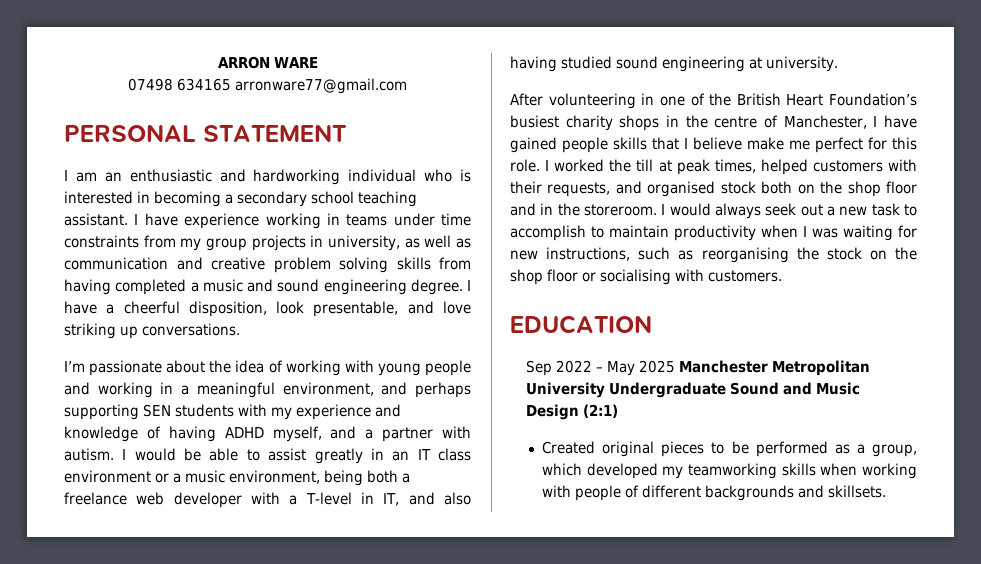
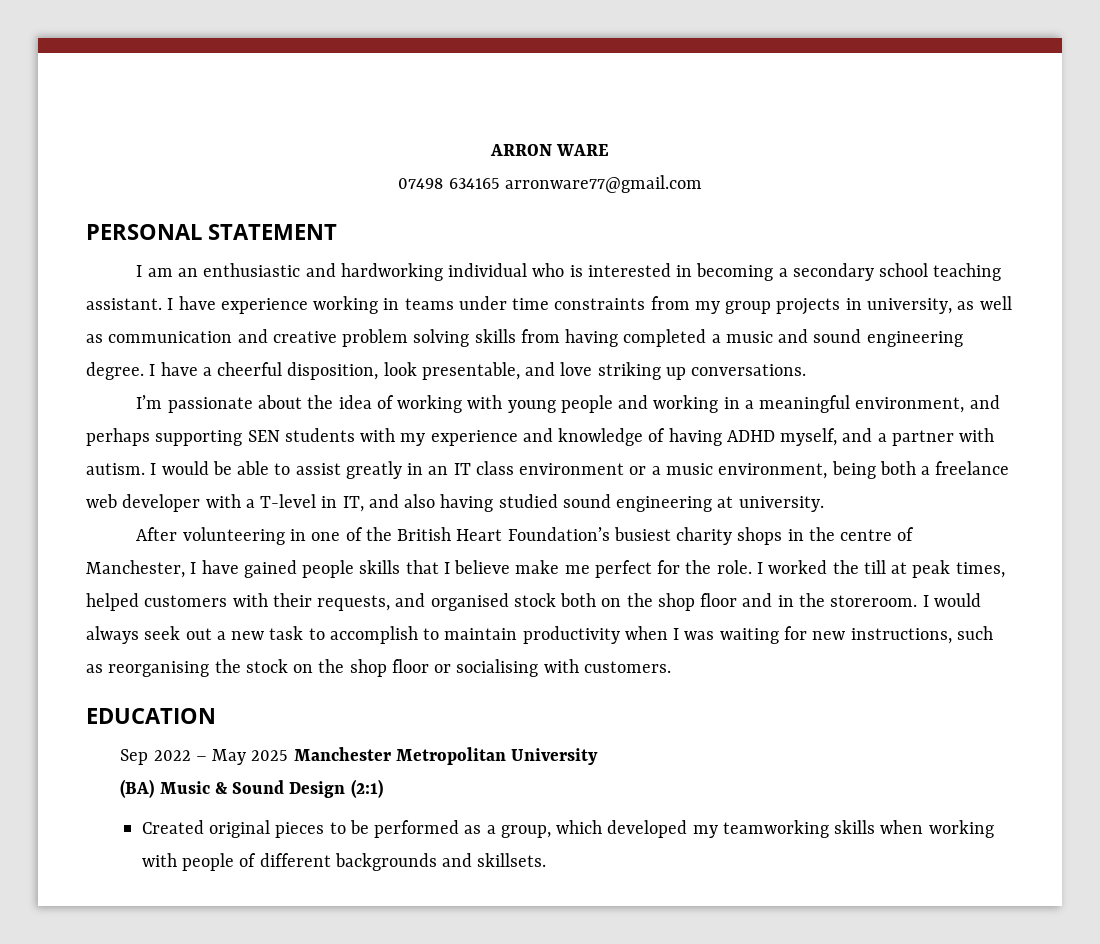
- After volunteering in one of the British Heart Foundation’s busiest charity shops in the centre of Manchester, I have gained people skills that I believe make me perfect for this role.
+ After volunteering in one of the British Heart Foundation’s busiest charity shops in the centre of Manchester, I have gained people skills that I believe make me perfect for the role.
- Sep 2022 – May 2025 Manchester Metropolitan University Undergraduate Sound and Music Design (2:1)
+ Sep 2022 – May 2025 Manchester Metropolitan University
+ (BA) Music & Sound Design (2:1)

